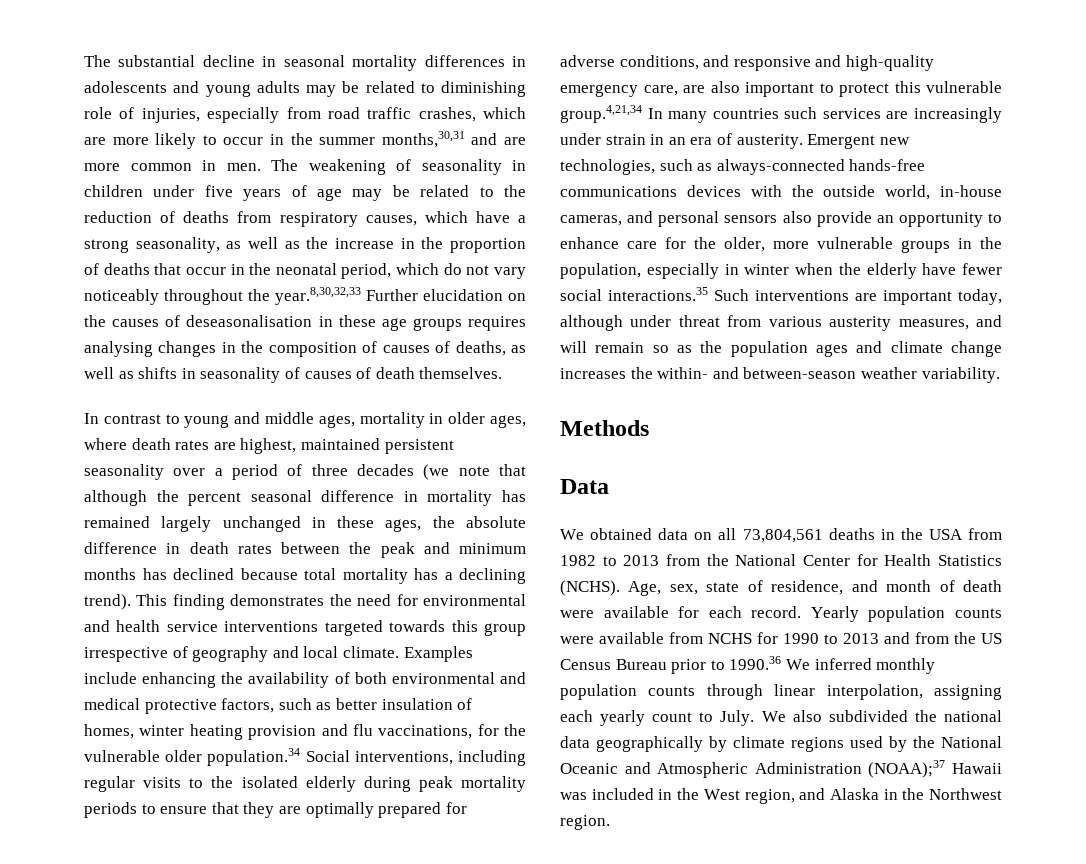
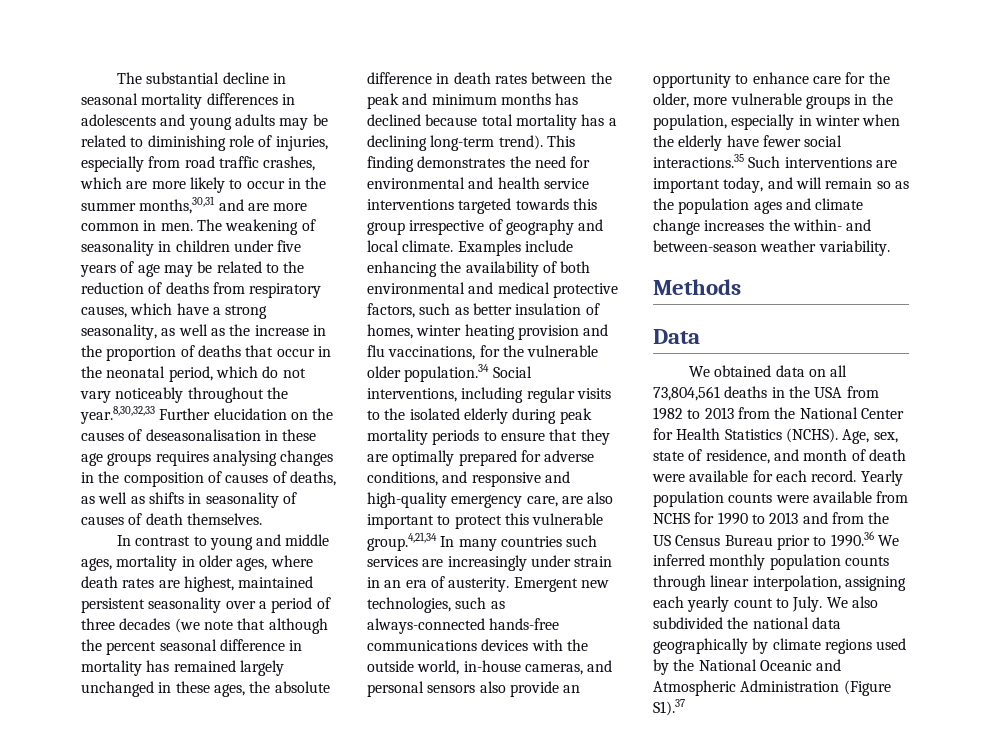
- In contrast to young and middle ages, mortality in older ages, where death rates are highest, maintained persistent seasonality over a period of three decades (we note that although the percent seasonal difference in mortality has remained largely unchanged in these ages, the absolute difference in death rates between the peak and minimum months has declined because total mortality has a declining trend).
+ In contrast to young and middle ages, mortality in older ages, where death rates are highest, maintained persistent seasonality over a period of three decades (we note that although the percent seasonal difference in mortality has remained largely unchanged in these ages, the absolute difference in death rates between the peak and minimum months has declined because total mortality has a declining long-term trend).
- Emergent new technologies, such as always-connected hands-free communications devices with the outside world, in-house cameras, and personal sensors also provide an opportunity to enhance care for the older, more vulnerable groups in the population, especially in winter when the elderly have fewer social interactions.35 Such interventions are important today, although under threat from various austerity measures, and will remain so as the population ages and climate change increases the within- and between-season weather variability.
+ Emergent new technologies, such as always-connected hands-free communications devices with the outside world, in-house cameras, and personal sensors also provide an opportunity to enhance care for the older, more vulnerable groups in the population, especially in winter when the elderly have fewer social interactions.35 Such interventions are important today, and will remain so as the population ages and climate change increases the within- and between-season weather variability.
- We also subdivided the national data geographically by climate regions used by the National Oceanic and Atmospheric Administration (NOAA);37 Hawaii was included in the West region, and Alaska in the Northwest region.
+ We also subdivided the national data geographically by climate regions used by the National Oceanic and Atmospheric Administration (Figure S1).37

